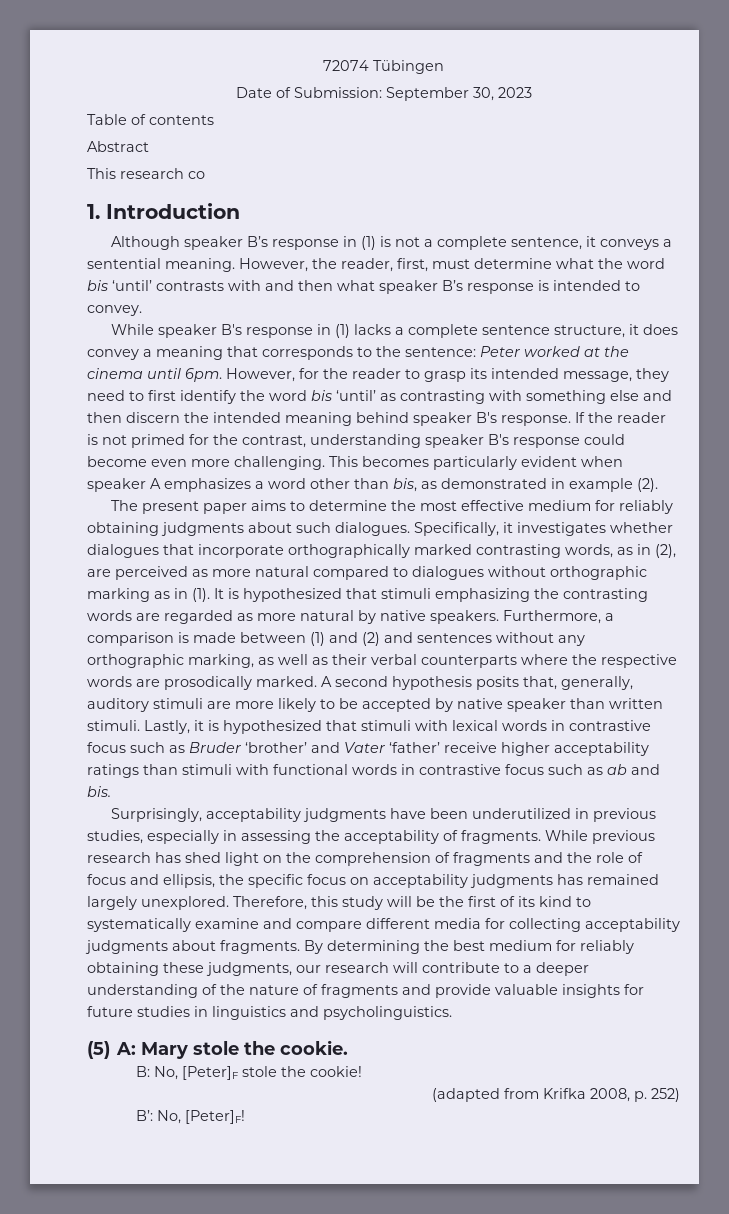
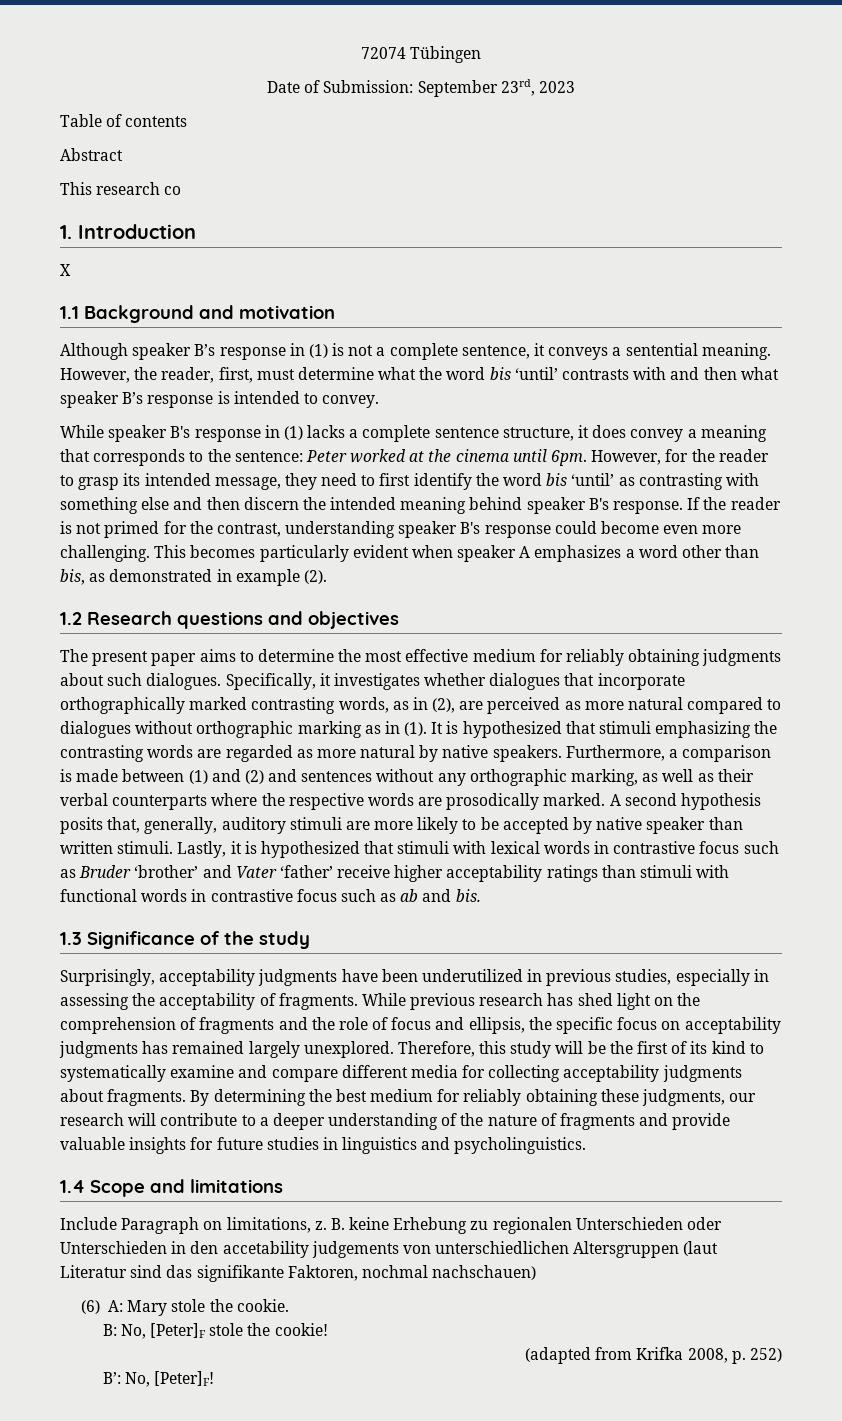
- Date of Submission: September 30, 2023
+ Date of Submission: September 23rd, 2023
+ X
+ 1.1 Background and motivation
+ 1.2 Research questions and objectives
+ 1.3 Significance of the study
- (5) A: Mary stole the cookie.
+ 1.4 Scope and limitations
+ Include Paragraph on limitations, z. B. keine Erhebung zu regionalen Unterschieden oder Unterschieden in den accetability judgements von unterschiedlichen Altersgruppen (laut Literatur sind das signifikante Faktoren, nochmal nachschauen)
+ (6) A: Mary stole the cookie.

